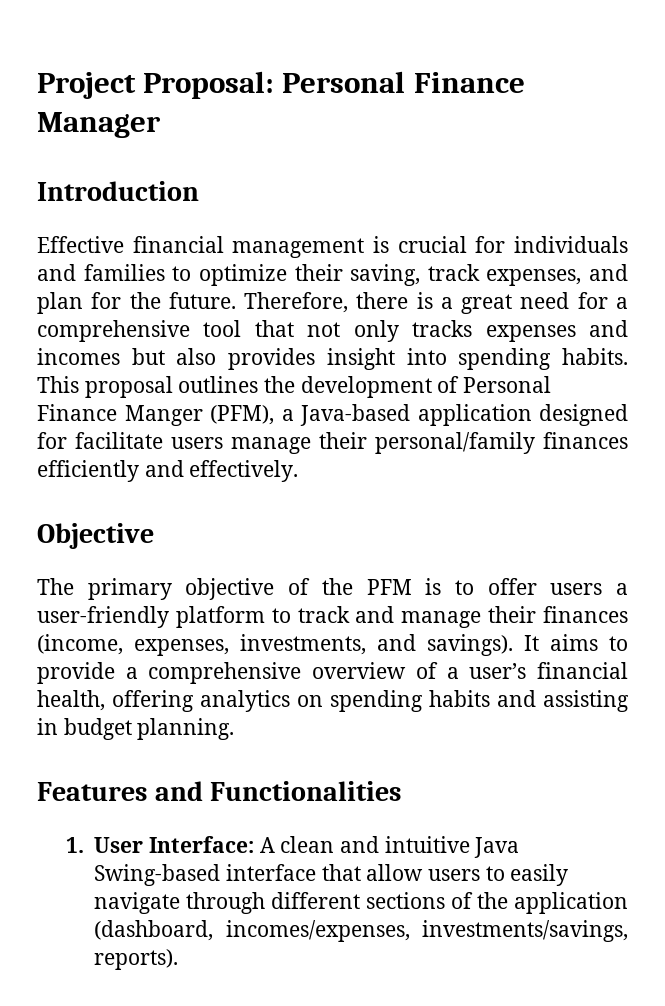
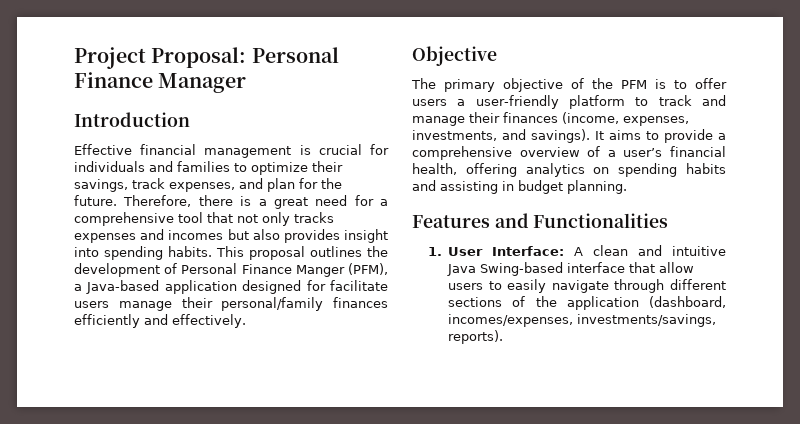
- Effective financial management is crucial for individuals and families to optimize their saving, track expenses, and plan for the future.
+ Effective financial management is crucial for individuals and families to optimize their savings, track expenses, and plan for the future.

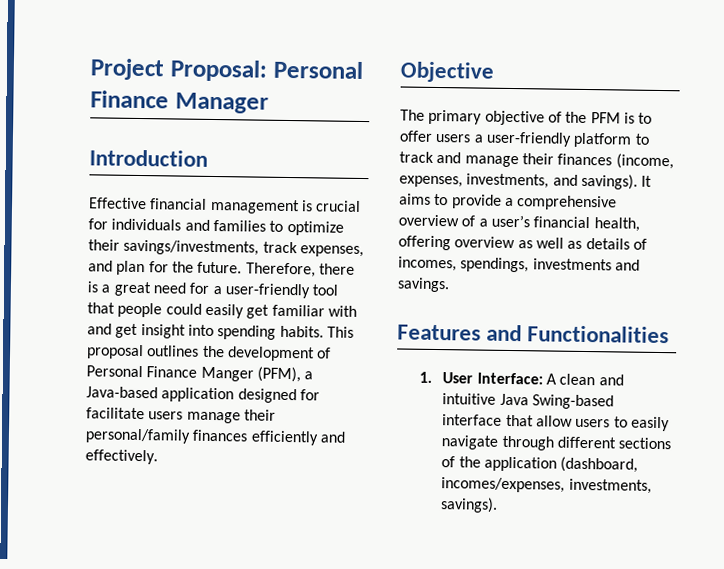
- Effective financial management is crucial for individuals and families to optimize their savings, track expenses, and plan for the future.
+ Effective financial management is crucial for individuals and families to optimize their savings/investments, track expenses, and plan for the future.
- Therefore, there is a great need for a comprehensive tool that not only tracks expenses and incomes but also provides insight into spending habits.
+ Therefore, there is a great need for a user-friendly tool that people could easily get familiar with and get insight into spending habits.
- It aims to provide a comprehensive overview of a user’s financial health, offering analytics on spending habits and assisting in budget planning.
+ It aims to provide a comprehensive overview of a user’s financial health, offering overview as well as details of incomes, spendings, investments and savings.
- 1. User Interface: A clean and intuitive Java Swing-based interface that allow users to easily navigate through different sections of the application (dashboard, incomes/expenses, investments/savings, reports).
+ 1. User Interface: A clean and intuitive Java Swing-based interface that allow users to easily navigate through different sections of the application (dashboard, incomes/expenses, investments, savings).

